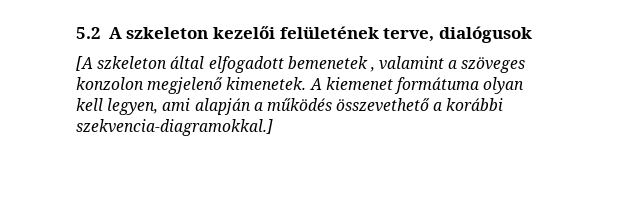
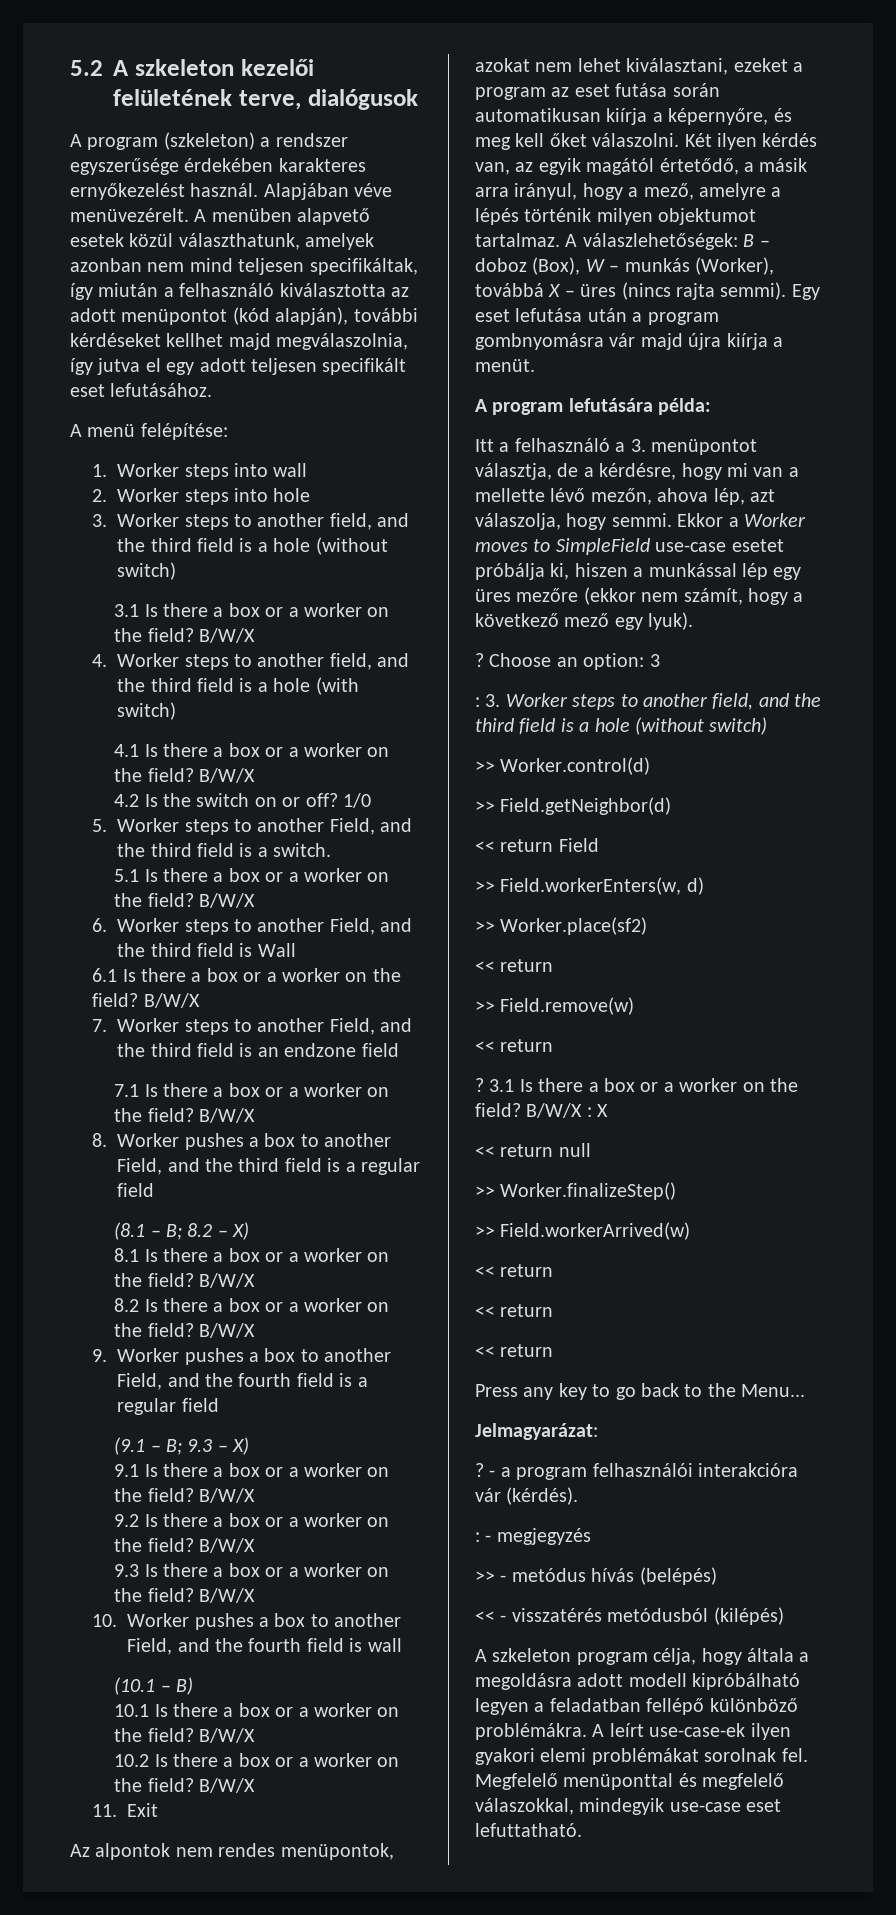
- [A szkeleton által elfogadott bemenetek , valamint a szöveges konzolon megjelenő kimenetek. A kiemenet formátuma olyan kell legyen, ami alapján a működés összevethető a korábbi szekvencia-diagramokkal.]
+ A program (szkeleton) a rendszer egyszerűsége érdekében karakteres ernyőkezelést használ. Alapjában véve menüvezérelt. A menüben alapvető esetek közül választhatunk, amelyek azonban nem mind teljesen specifikáltak, így miután a felhasználó kiválasztotta az adott menüpontot (kód alapján), további kérdéseket kellhet majd megválaszolnia, így jutva el egy adott teljesen specifikált eset lefutásához.
+ A menü felépítése:
+ 1. Worker steps into wall
+ 2. Worker steps into hole
+ 3. Worker steps to another field, and the third field is a hole (without switch)
+ 3.1 Is there a box or a worker on the field? B/W/X
+ 4. Worker steps to another field, and the third field is a hole (with switch)
+ 4.1 Is there a box or a worker on the field? B/W/X
+ 4.2 Is the switch on or off? 1/0
+ 5. Worker steps to another Field, and the third field is a switch.
+ 5.1 Is there a box or a worker on the field? B/W/X
+ 6. Worker steps to another Field, and the third field is Wall
+ 6.1 Is there a box or a worker on the field? B/W/X
+ 7. Worker steps to another Field, and the third field is an endzone field
+ 7.1 Is there a box or a worker on the field? B/W/X
+ 8. Worker pushes a box to another Field, and the third field is a regular field
+ (8.1 – B; 8.2 – X)
+ 8.1 Is there a box or a worker on the field? B/W/X
+ 8.2 Is there a box or a worker on the field? B/W/X
+ 9. Worker pushes a box to another Field, and the fourth field is a regular field
+ (9.1 – B; 9.3 – X)
+ 9.1 Is there a box or a worker on the field? B/W/X
+ 9.2 Is there a box or a worker on the field? B/W/X
+ 9.3 Is there a box or a worker on the field? B/W/X
+ 10. Worker pushes a box to another Field, and the fourth field is wall
+ (10.1 – B)
+ 10.1 Is there a box or a worker on the field? B/W/X
+ 10.2 Is there a box or a worker on the field? B/W/X
+ 11. Exit
+ Az alpontok nem rendes menüpontok, azokat nem lehet kiválasztani, ezeket a program az eset futása során automatikusan kiírja a képernyőre, és meg kell őket válaszolni. Két ilyen kérdés van, az egyik magától értetődő, a másik arra irányul, hogy a mező, amelyre a lépés történik milyen objektumot tartalmaz. A válaszlehetőségek: B – doboz (Box), W – munkás (Worker), továbbá X – üres (nincs rajta semmi). Egy eset lefutása után a program gombnyomásra vár majd újra kiírja a menüt.
+ A program lefutására példa:
+ Itt a felhasználó a 3. menüpontot választja, de a kérdésre, hogy mi van a mellette lévő mezőn, ahova lép, azt válaszolja, hogy semmi. Ekkor a Worker moves to SimpleField use-case esetet próbálja ki, hiszen a munkással lép egy üres mezőre (ekkor nem számít, hogy a következő mező egy lyuk).
+ ? Choose an option: 3
+ : 3. Worker steps to another field, and the third field is a hole (without switch)
+ >> Worker.control(d)
+ >> Field.getNeighbor(d)
+ << return Field
+ >> Field.workerEnters(w, d)
+ >> Worker.place(sf2)
+ << return
+ >> Field.remove(w)
+ << return
+ ? 3.1 Is there a box or a worker on the field? B/W/X : X
+ << return null
+ >> Worker.finalizeStep()
+ >> Field.workerArrived(w)
+ << return
+ << return
+ << return
+ Press any key to go back to the Menu...
+ Jelmagyarázat:
+ ? - a program felhasználói interakcióra vár (kérdés).
+ : - megjegyzés
+ >> - metódus hívás (belépés)
+ << - visszatérés metódusból (kilépés)
+ A szkeleton program célja, hogy általa a megoldásra adott modell kipróbálható legyen a feladatban fellépő különböző problémákra. A leírt use-case-ek ilyen gyakori elemi problémákat sorolnak fel. Megfelelő menüponttal és megfelelő válaszokkal, mindegyik use-case eset lefuttatható.

